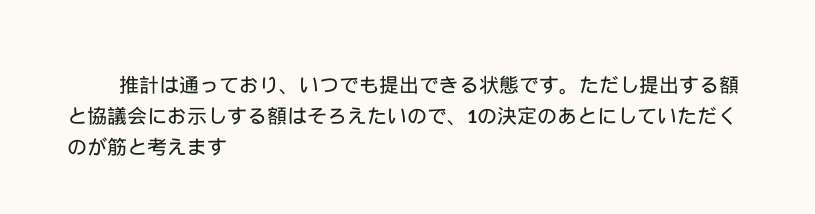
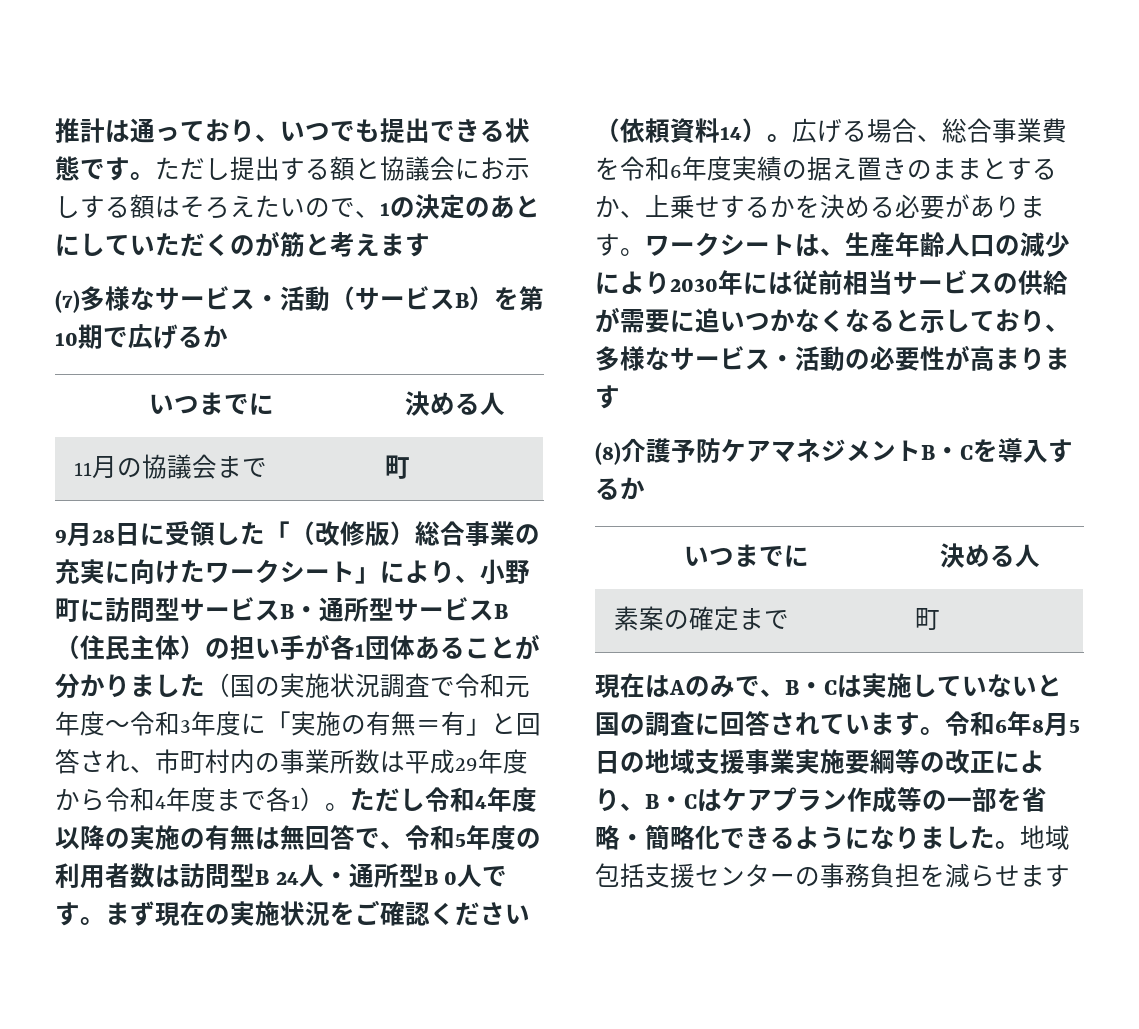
+ (7)多様なサービス・活動（サービスB）を第10期で広げるか
+ いつまでに | 決める人
+ 11月の協議会まで | 町
+ 9月28日に受領した「（改修版）総合事業の充実に向けたワークシート」により、小野町に訪問型サービスB・通所型サービスB（住民主体）の担い手が各1団体あることが分かりました（国の実施状況調査で令和元年度〜令和3年度に「実施の有無＝有」と回答され、市町村内の事業所数は平成29年度から令和4年度まで各1）。ただし令和4年度以降の実施の有無は無回答で、令和5年度の利用者数は訪問型B 24人・通所型B 0人です。まず現在の実施状況をご確認ください（依頼資料14）。広げる場合、総合事業費を令和6年度実績の据え置きのままとするか、上乗せするかを決める必要があります。ワークシートは、生産年齢人口の減少により2030年には従前相当サービスの供給が需要に追いつかなくなると示しており、多様なサービス・活動の必要性が高まります
+ (8)介護予防ケアマネジメントB・Cを導入するか
+ いつまでに | 決める人
+ 素案の確定まで | 町
+ 現在はAのみで、B・Cは実施していないと国の調査に回答されています。令和6年8月5日の地域支援事業実施要綱等の改正により、B・Cはケアプラン作成等の一部を省略・簡略化できるようになりました。地域包括支援センターの事務負担を減らせます

